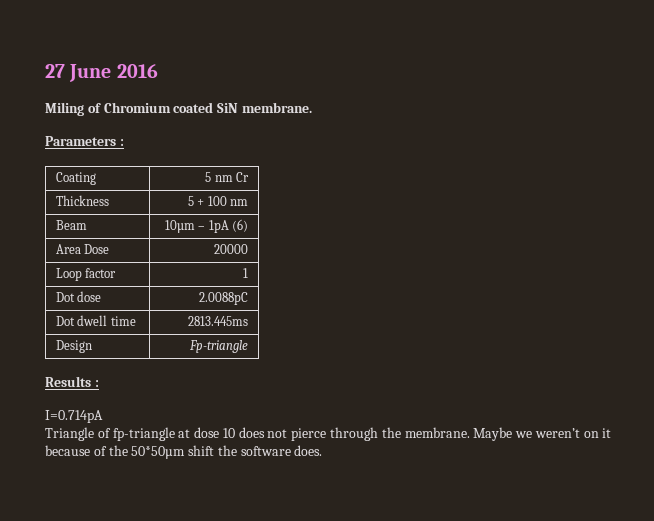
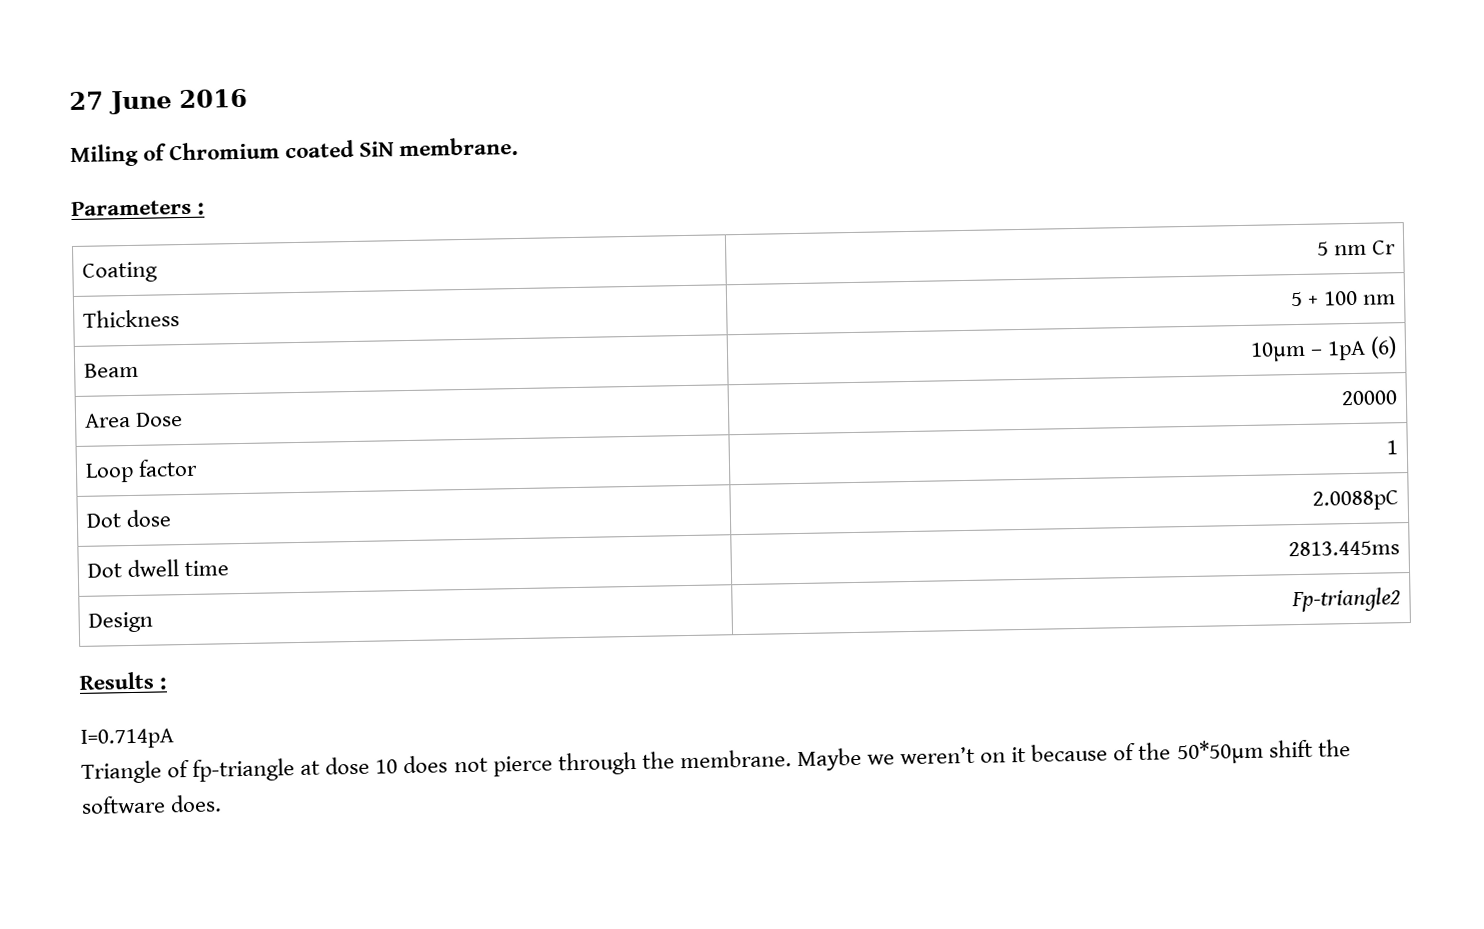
- Design | Fp-triangle
+ Design | Fp-triangle2

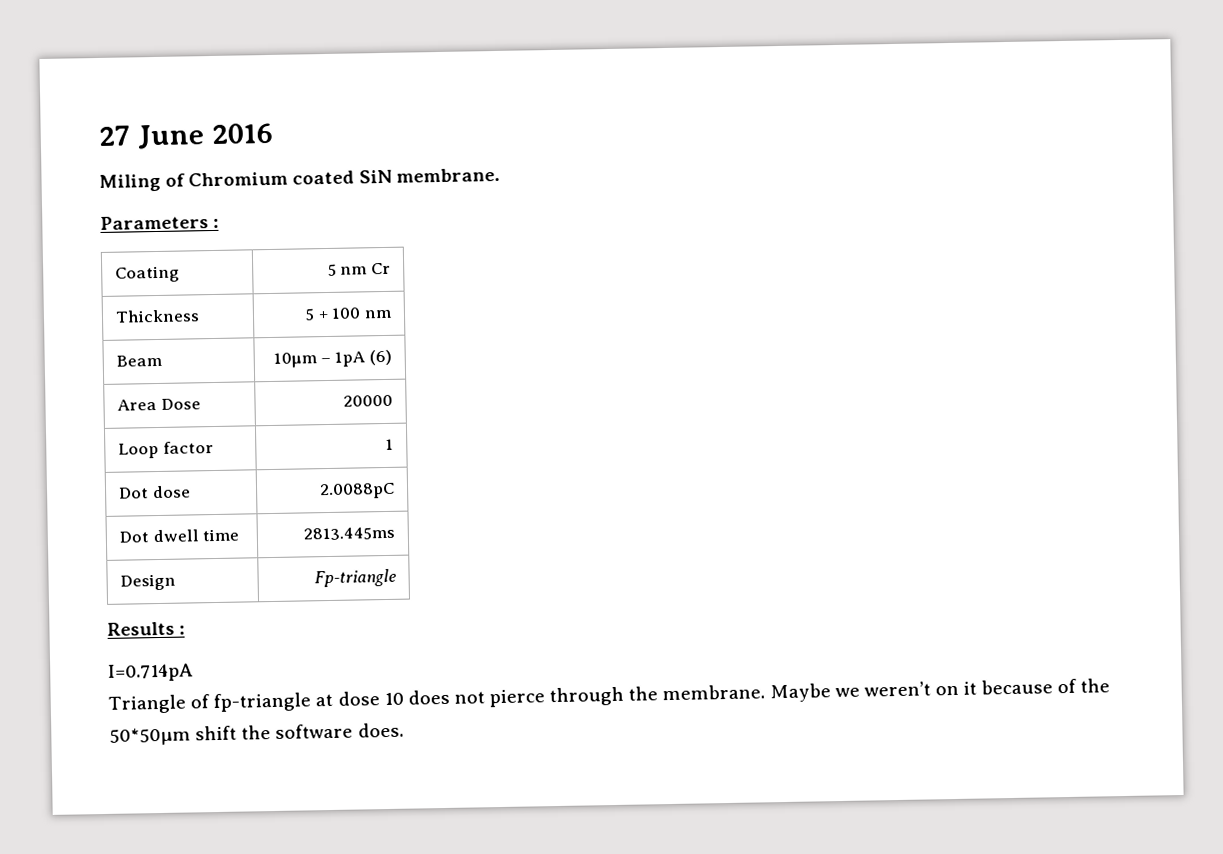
- Design | Fp-triangle2
+ Design | Fp-triangle

